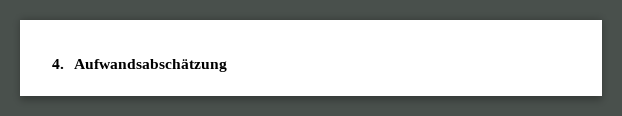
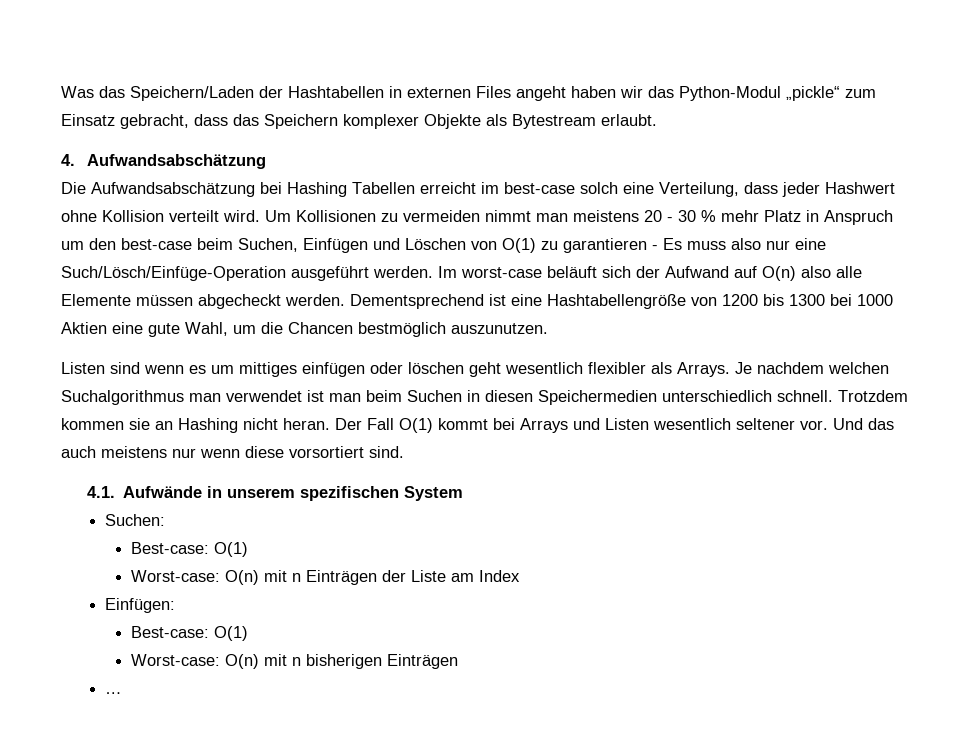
+ Was das Speichern/Laden der Hashtabellen in externen Files angeht haben wir das Python-Modul „pickle“ zum Einsatz gebracht, dass das Speichern komplexer Objekte als Bytestream erlaubt.
  4. Aufwandsabschätzung
+ Die Aufwandsabschätzung bei Hashing Tabellen erreicht im best-case solch eine Verteilung, dass jeder Hashwert ohne Kollision verteilt wird. Um Kollisionen zu vermeiden nimmt man meistens 20 - 30 % mehr Platz in Anspruch um den best-case beim Suchen, Einfügen und Löschen von O(1) zu garantieren - Es muss also nur eine Such/Lösch/Einfüge-Operation ausgeführt werden. Im worst-case beläuft sich der Aufwand auf O(n) also alle Elemente müssen abgecheckt werden. Dementsprechend ist eine Hashtabellengröße von 1200 bis 1300 bei 1000 Aktien eine gute Wahl, um die Chancen bestmöglich auszunutzen.
+ Listen sind wenn es um mittiges einfügen oder löschen geht wesentlich flexibler als Arrays. Je nachdem welchen Suchalgorithmus man verwendet ist man beim Suchen in diesen Speichermedien unterschiedlich schnell. Trotzdem kommen sie an Hashing nicht heran. Der Fall O(1) kommt bei Arrays und Listen wesentlich seltener vor. Und das auch meistens nur wenn diese vorsortiert sind.
+ 4.1. Aufwände in unserem spezifischen System
+ Suchen:
+ Best-case: O(1)
+ Worst-case: O(n) mit n Einträgen der Liste am Index
+ Einfügen:
+ Best-case: O(1)
+ Worst-case: O(n) mit n bisherigen Einträgen
+ …

